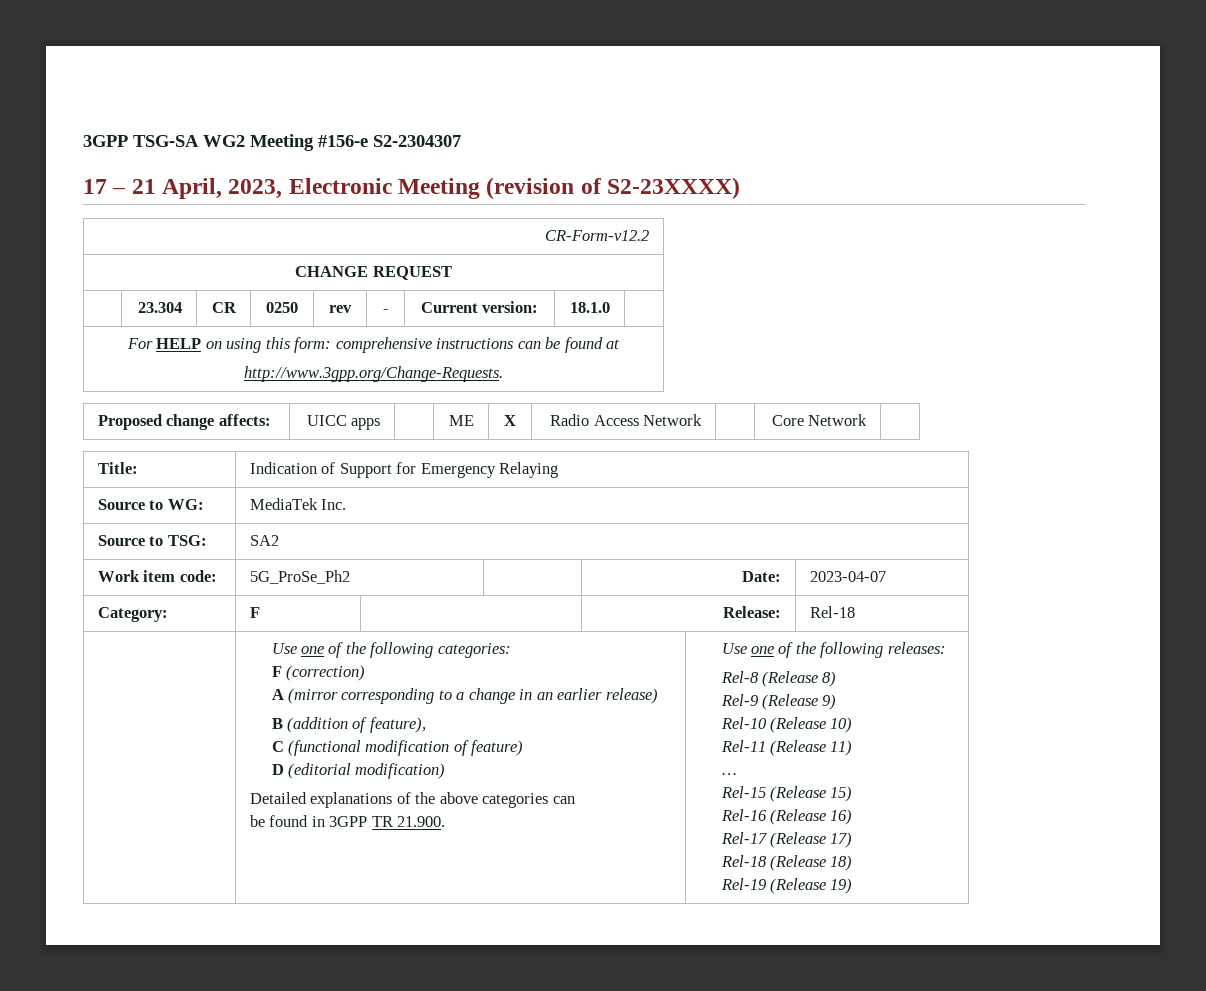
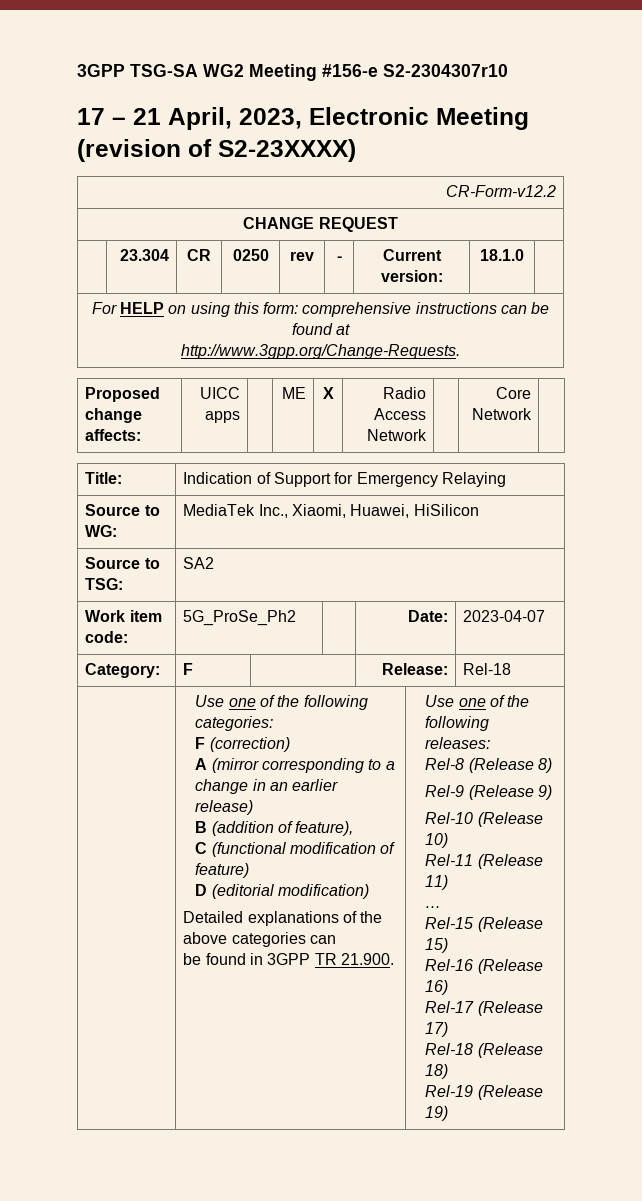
- 3GPP TSG-SA WG2 Meeting #156-e S2-2304307
+ 3GPP TSG-SA WG2 Meeting #156-e S2-2304307r10
- Source to WG: | MediaTek Inc.
+ Source to WG: | MediaTek Inc., Xiaomi, Huawei, HiSilicon

